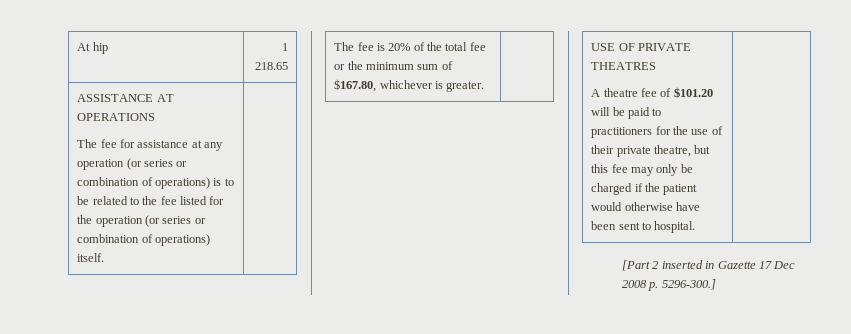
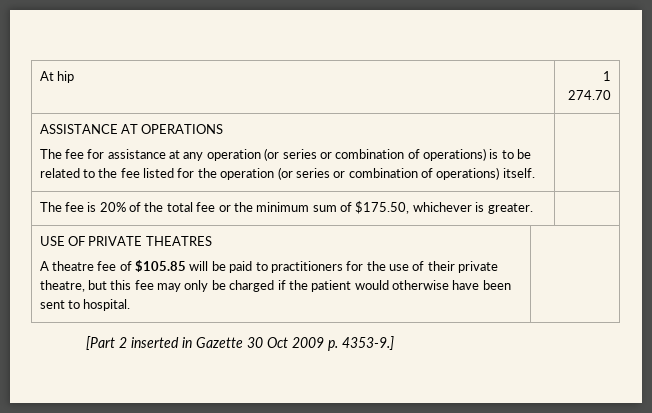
- At hip | 1 218.65
+ At hip | 1 274.70
- The fee is 20% of the total fee or the minimum sum of $167.80, whichever is greater. |
+ The fee is 20% of the total fee or the minimum sum of $175.50, whichever is greater. |
  USE OF PRIVATE THEATRES
- A theatre fee of $101.20 will be paid to practitioners for the use of their private theatre, but this fee may only be charged if the patient would otherwise have been sent to hospital. |
+ A theatre fee of $105.85 will be paid to practitioners for the use of their private theatre, but this fee may only be charged if the patient would otherwise have been sent to hospital. |
- [Part 2 inserted in Gazette 17 Dec 2008 p. 5296-300.]
+ [Part 2 inserted in Gazette 30 Oct 2009 p. 4353-9.]

